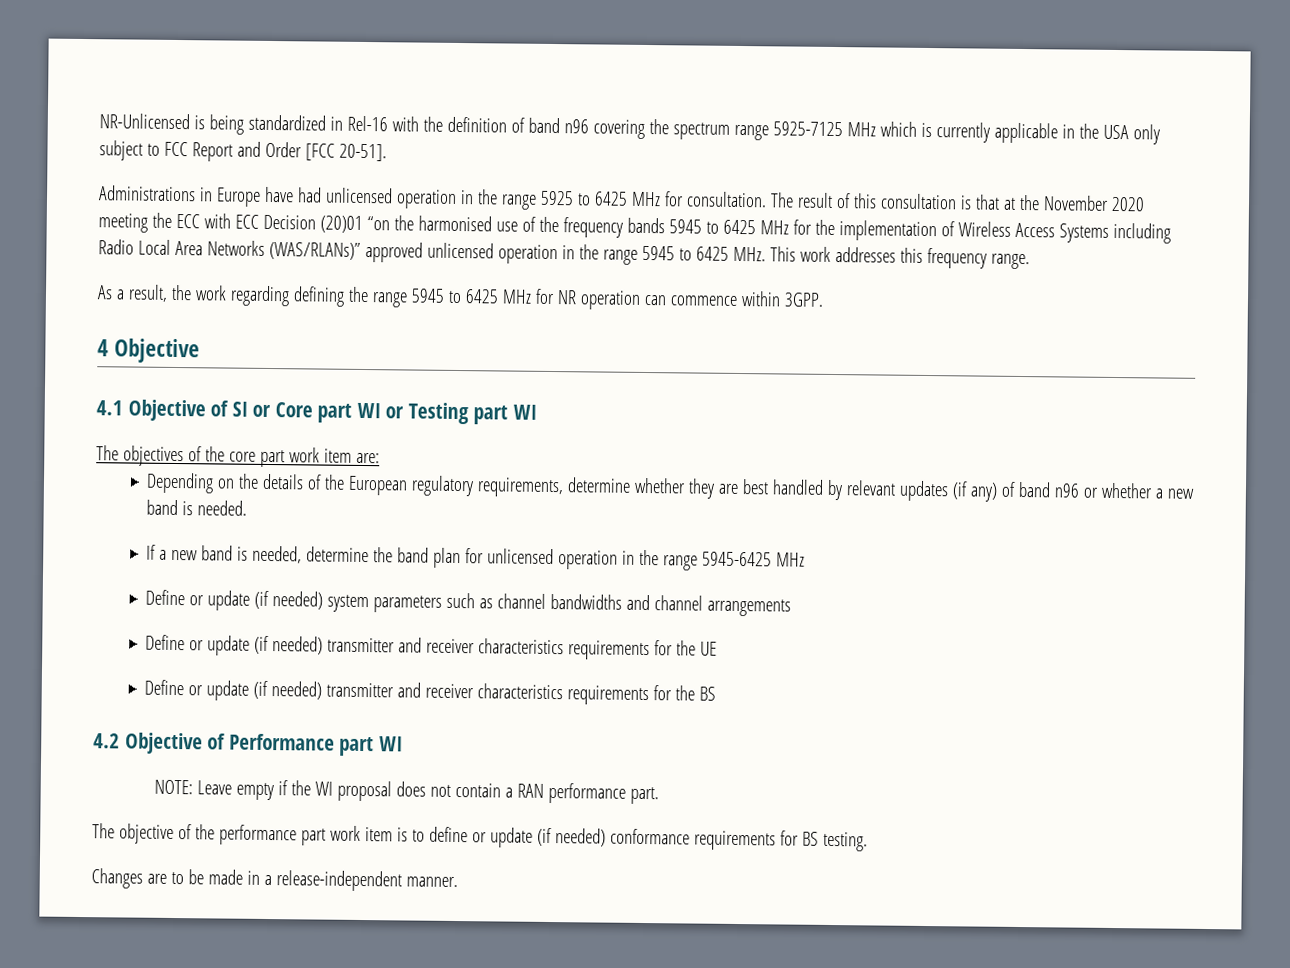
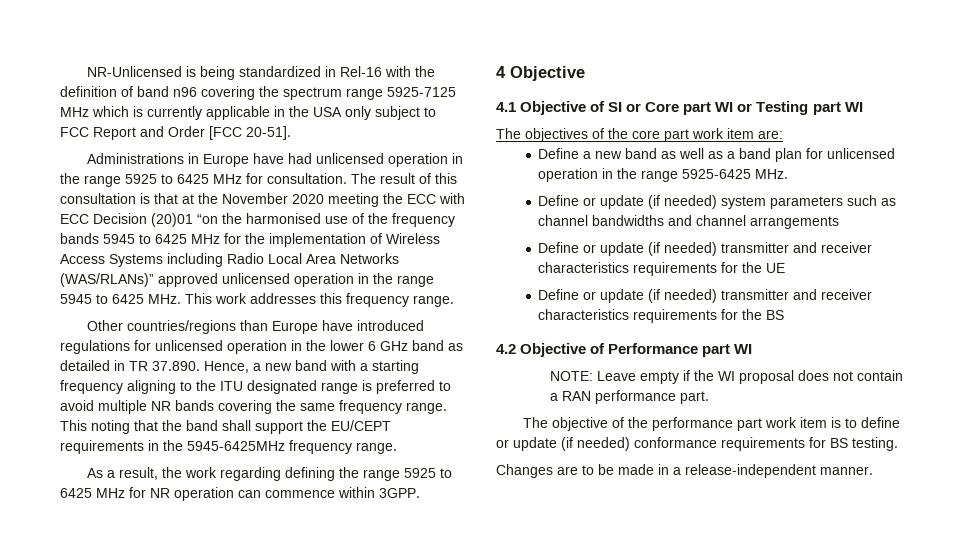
+ Other countries/regions than Europe have introduced regulations for unlicensed operation in the lower 6 GHz band as detailed in TR 37.890. Hence, a new band with a starting frequency aligning to the ITU designated range is preferred to avoid multiple NR bands covering the same frequency range. This noting that the band shall support the EU/CEPT requirements in the 5945-6425MHz frequency range.
- As a result, the work regarding defining the range 5945 to 6425 MHz for NR operation can commence within 3GPP.
+ As a result, the work regarding defining the range 5925 to 6425 MHz for NR operation can commence within 3GPP.
- Depending on the details of the European regulatory requirements, determine whether they are best handled by relevant updates (if any) of band n96 or whether a new band is needed.
- If a new band is needed, determine the band plan for unlicensed operation in the range 5945-6425 MHz
+ Define a new band as well as a band plan for unlicensed operation in the range 5925-6425 MHz.

